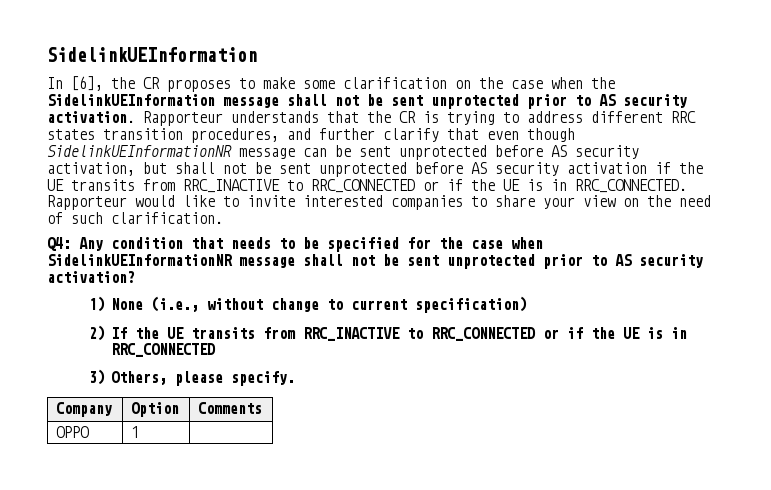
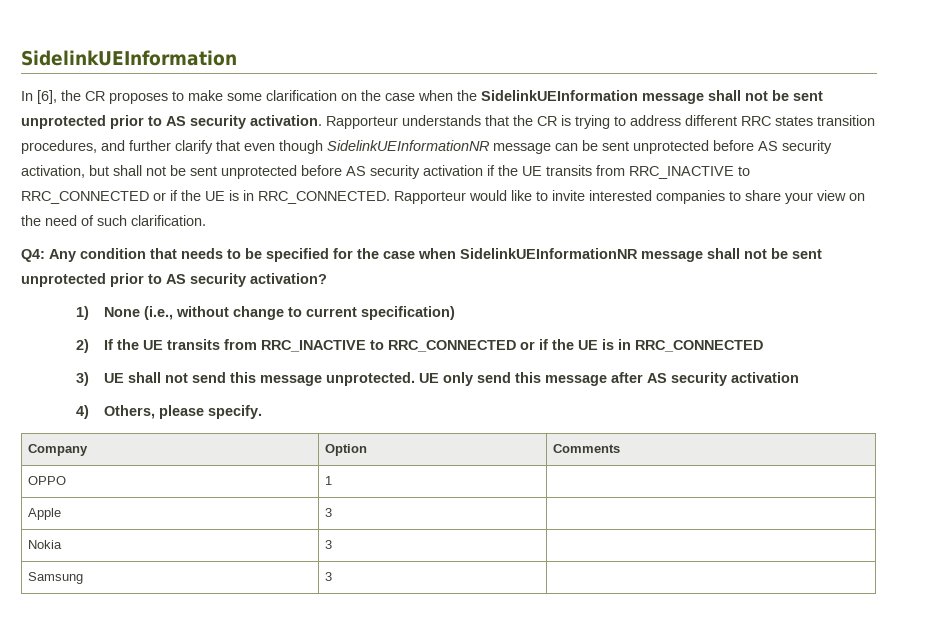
- 3) Others, please specify.
+ 3) UE shall not send this message unprotected. UE only send this message after AS security activation
+ 4) Others, please specify.
+ Apple | 3 |
+ Nokia | 3 |
+ Samsung | 3 |

